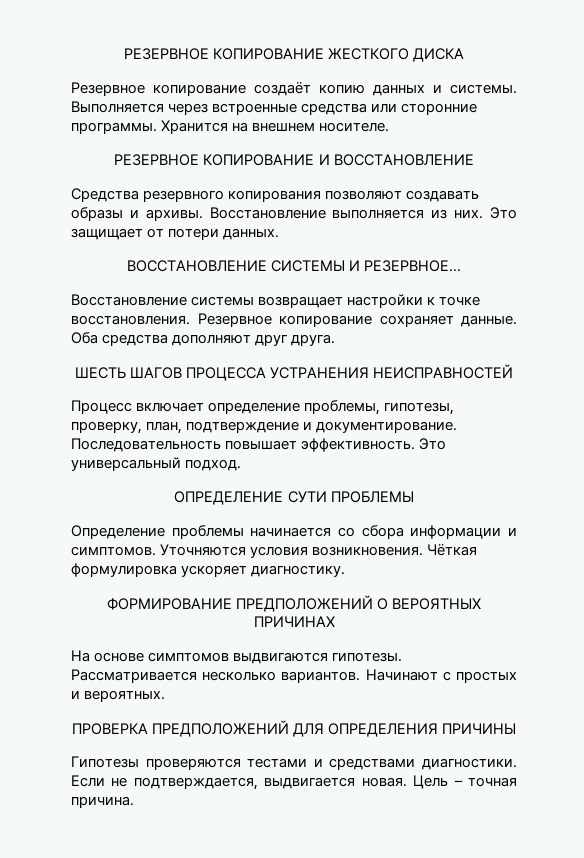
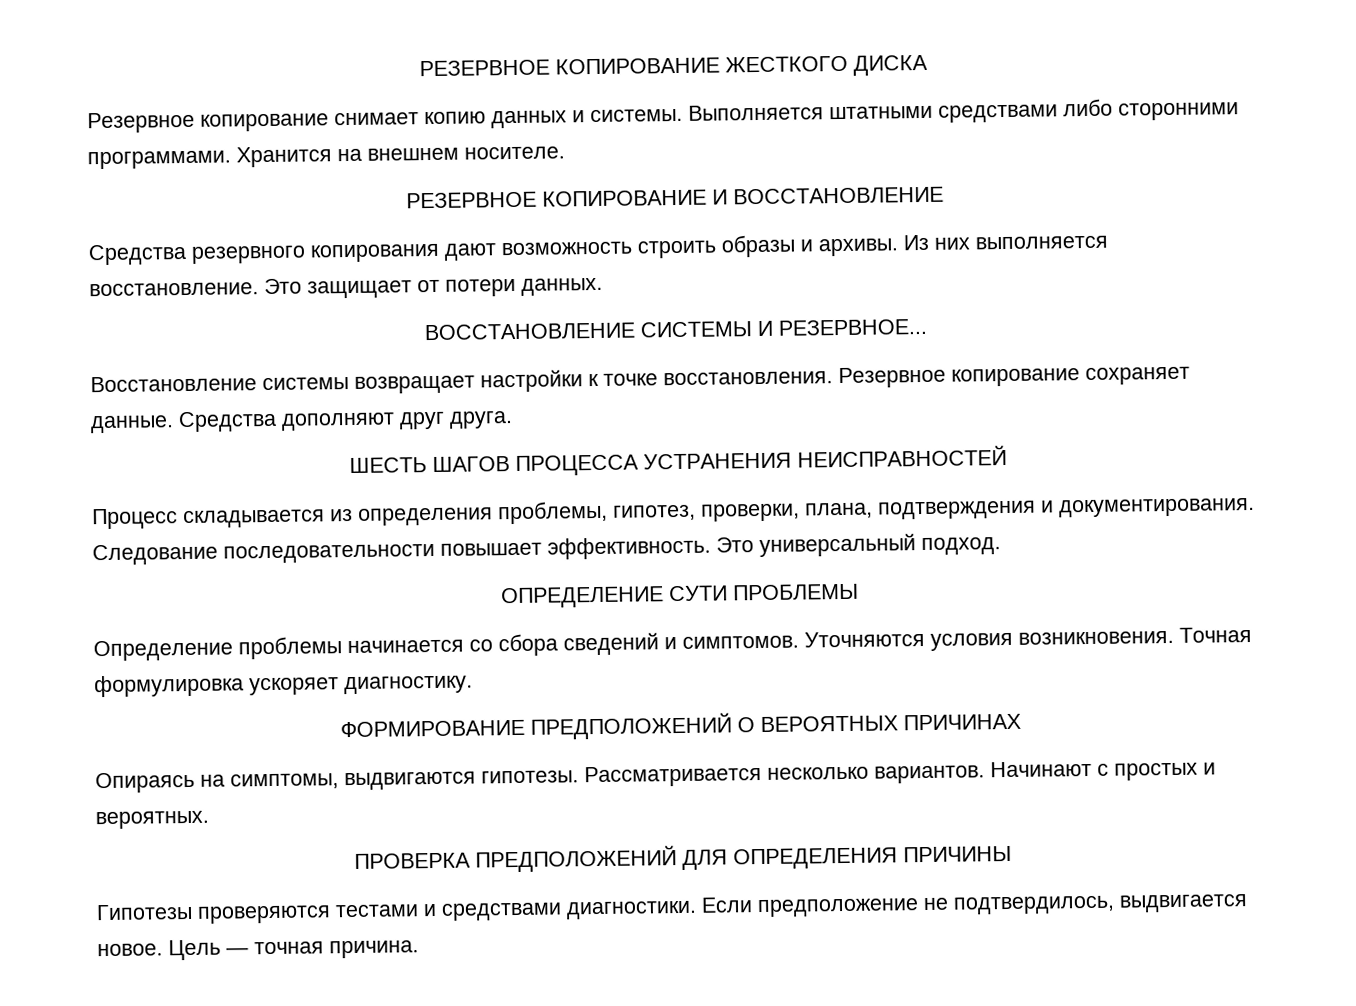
- Резервное копирование создаёт копию данных и системы.
+ Резервное копирование снимает копию данных и системы.
- Выполняется через встроенные средства или сторонние программы.
+ Выполняется штатными средствами либо сторонними программами.
- Средства резервного копирования позволяют создавать образы и архивы. Восстановление выполняется из них.
+ Средства резервного копирования дают возможность строить образы и архивы. Из них выполняется восстановление.
- Оба средства дополняют друг друга.
+ Средства дополняют друг друга.
- Процесс включает определение проблемы, гипотезы, проверку, план, подтверждение и документирование. Последовательность повышает эффективность.
+ Процесс складывается из определения проблемы, гипотез, проверки, плана, подтверждения и документирования. Следование последовательности повышает эффективность.
- Определение проблемы начинается со сбора информации и симптомов.
+ Определение проблемы начинается со сбора сведений и симптомов.
- Чёткая формулировка ускоряет диагностику.
+ Точная формулировка ускоряет диагностику.
- На основе симптомов выдвигаются гипотезы.
+ Опираясь на симптомы, выдвигаются гипотезы.
- Если не подтверждается, выдвигается новая. Цель – точная причина.
+ Если предположение не подтвердилось, выдвигается новое. Цель — точная причина.

